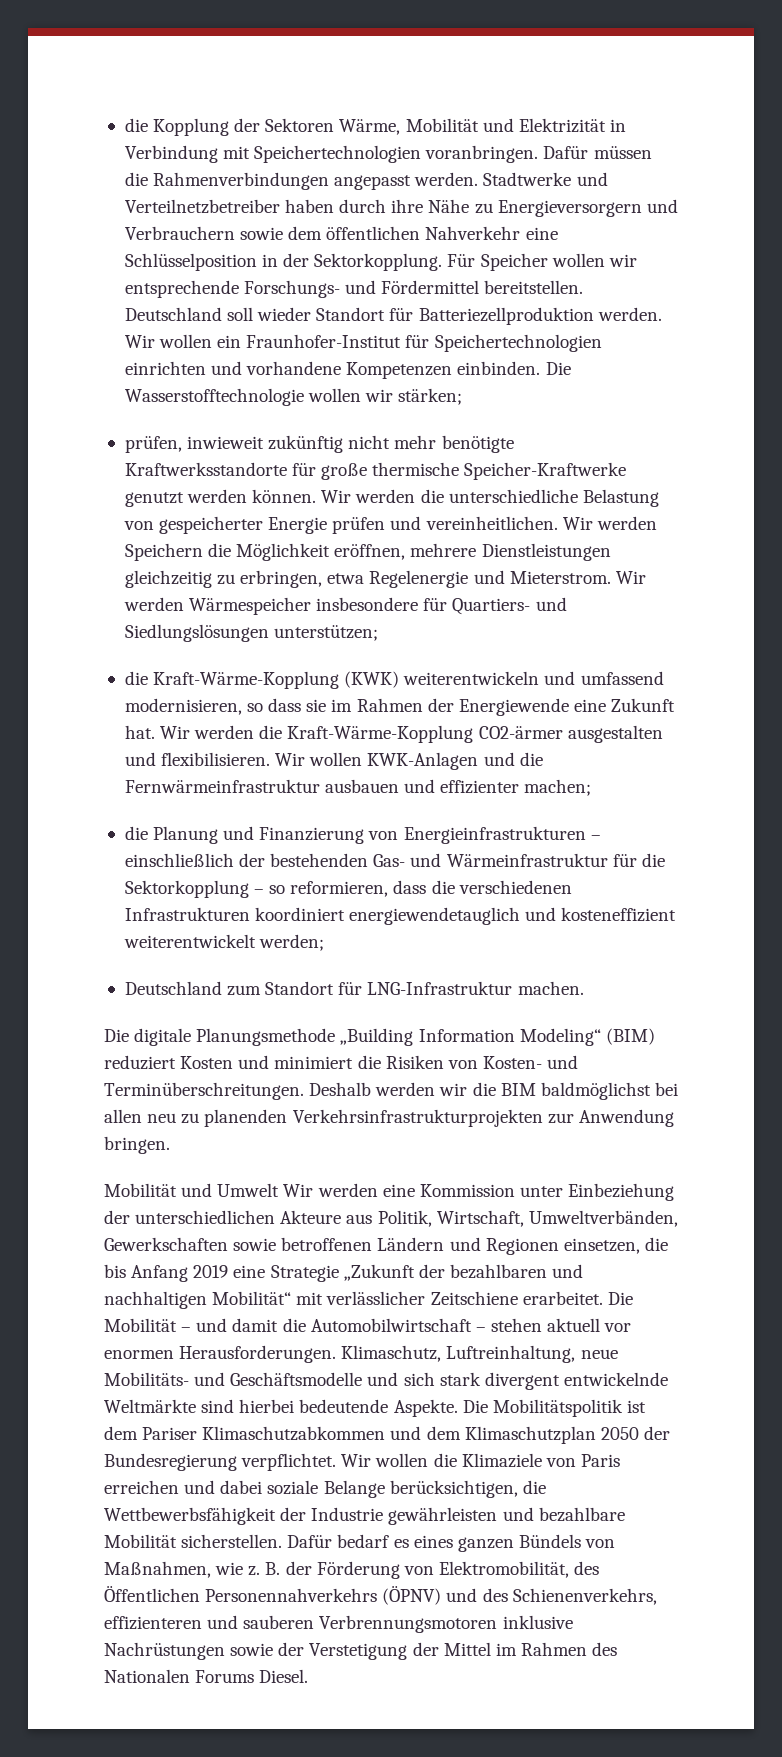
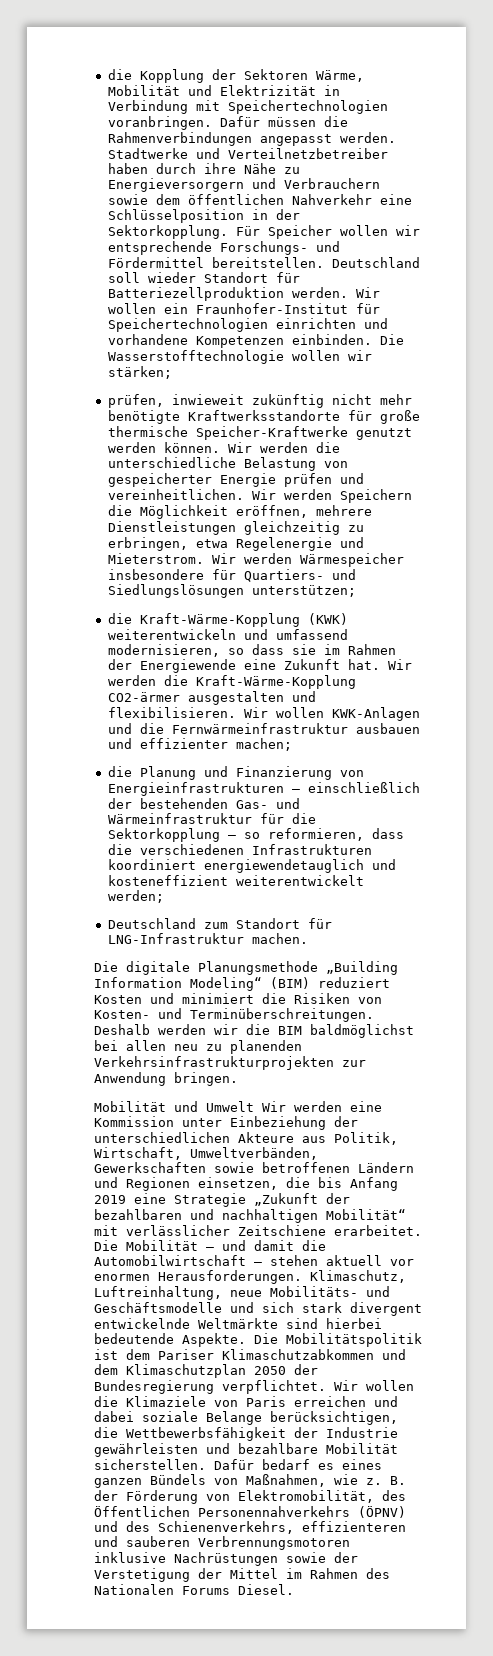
- die Planung und Finanzierung von Energieinfrastrukturen – einschließlich der bestehenden Gas- und Wärmeinfrastruktur für die Sektorkopplung – so reformieren, dass die verschiedenen Infrastrukturen koordiniert energiewendetauglich und kosteneffizient weiterentwickelt werden;
+ die Planung und Finanzierung von Energieinfrastrukturen — einschließlich der bestehenden Gas- und Wärmeinfrastruktur für die Sektorkopplung — so reformieren, dass die verschiedenen Infrastrukturen koordiniert energiewendetauglich und kosteneffizient weiterentwickelt werden;
- Die Mobilität – und damit die Automobilwirtschaft – stehen aktuell vor enormen Herausforderungen.
+ Die Mobilität — und damit die Automobilwirtschaft — stehen aktuell vor enormen Herausforderungen.

